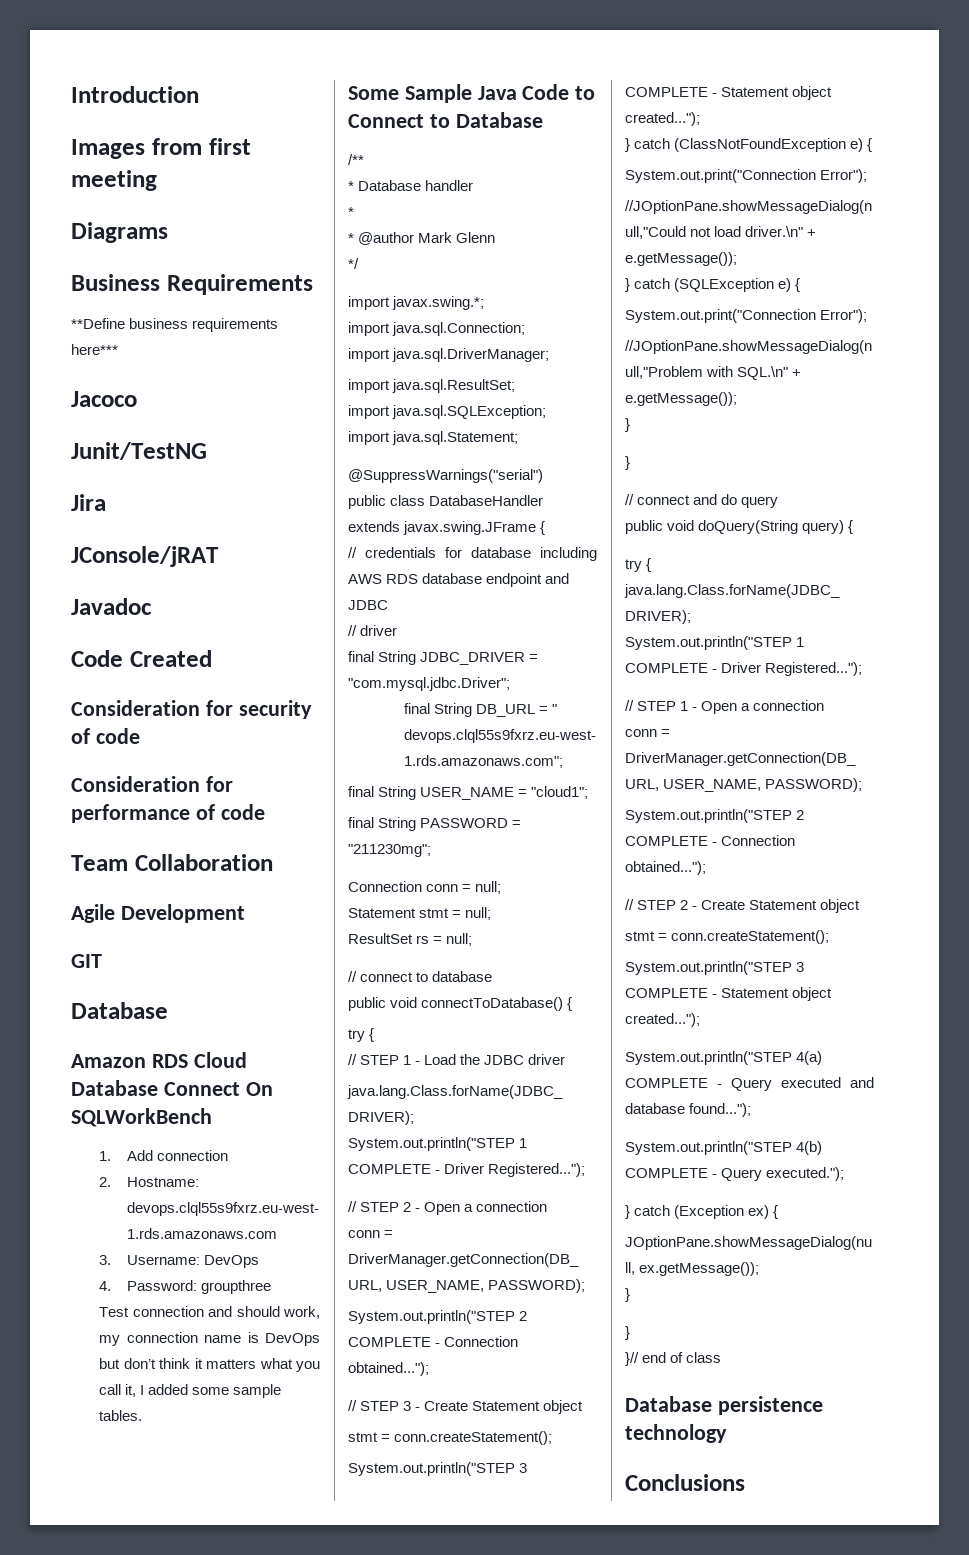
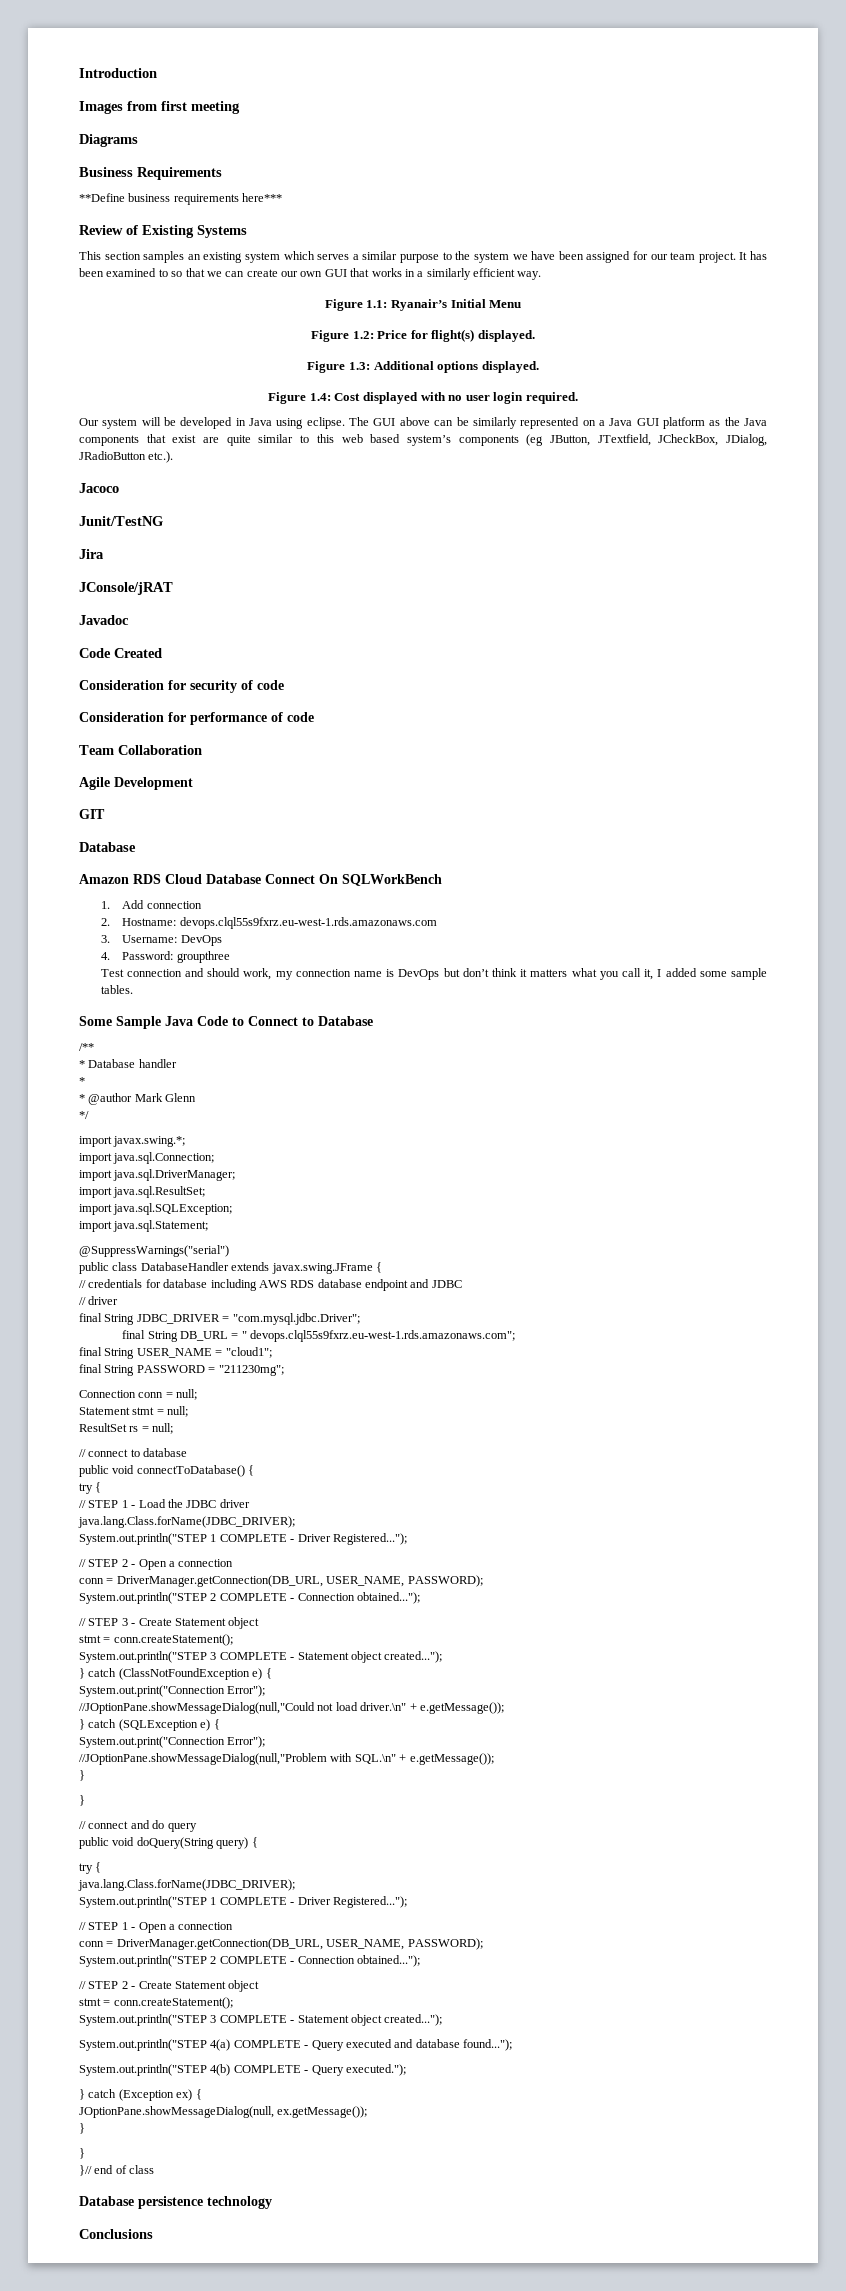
+ Review of Existing Systems
+ This section samples an existing system which serves a similar purpose to the system we have been assigned for our team project. It has been examined to so that we can create our own GUI that works in a similarly efficient way.
+ Figure 1.1: Ryanair’s Initial Menu
+ Figure 1.2: Price for flight(s) displayed.
+ Figure 1.3: Additional options displayed.
+ Figure 1.4: Cost displayed with no user login required.
+ Our system will be developed in Java using eclipse. The GUI above can be similarly represented on a Java GUI platform as the Java components that exist are quite similar to this web based system’s components (eg JButton, JTextfield, JCheckBox, JDialog, JRadioButton etc.).

